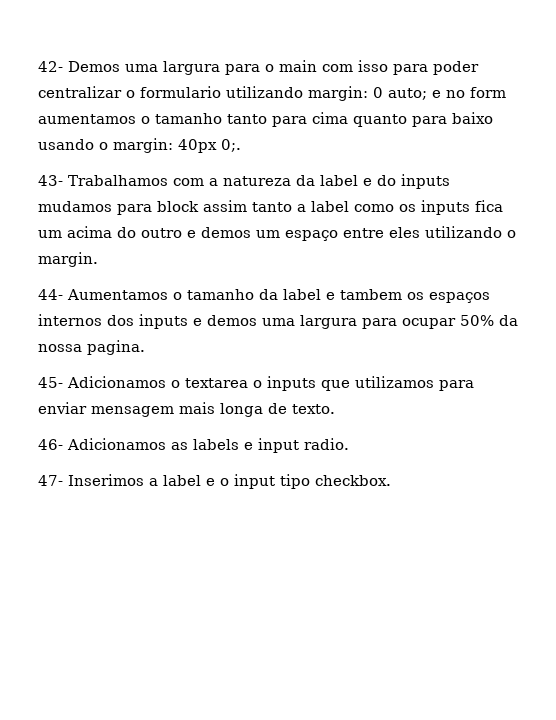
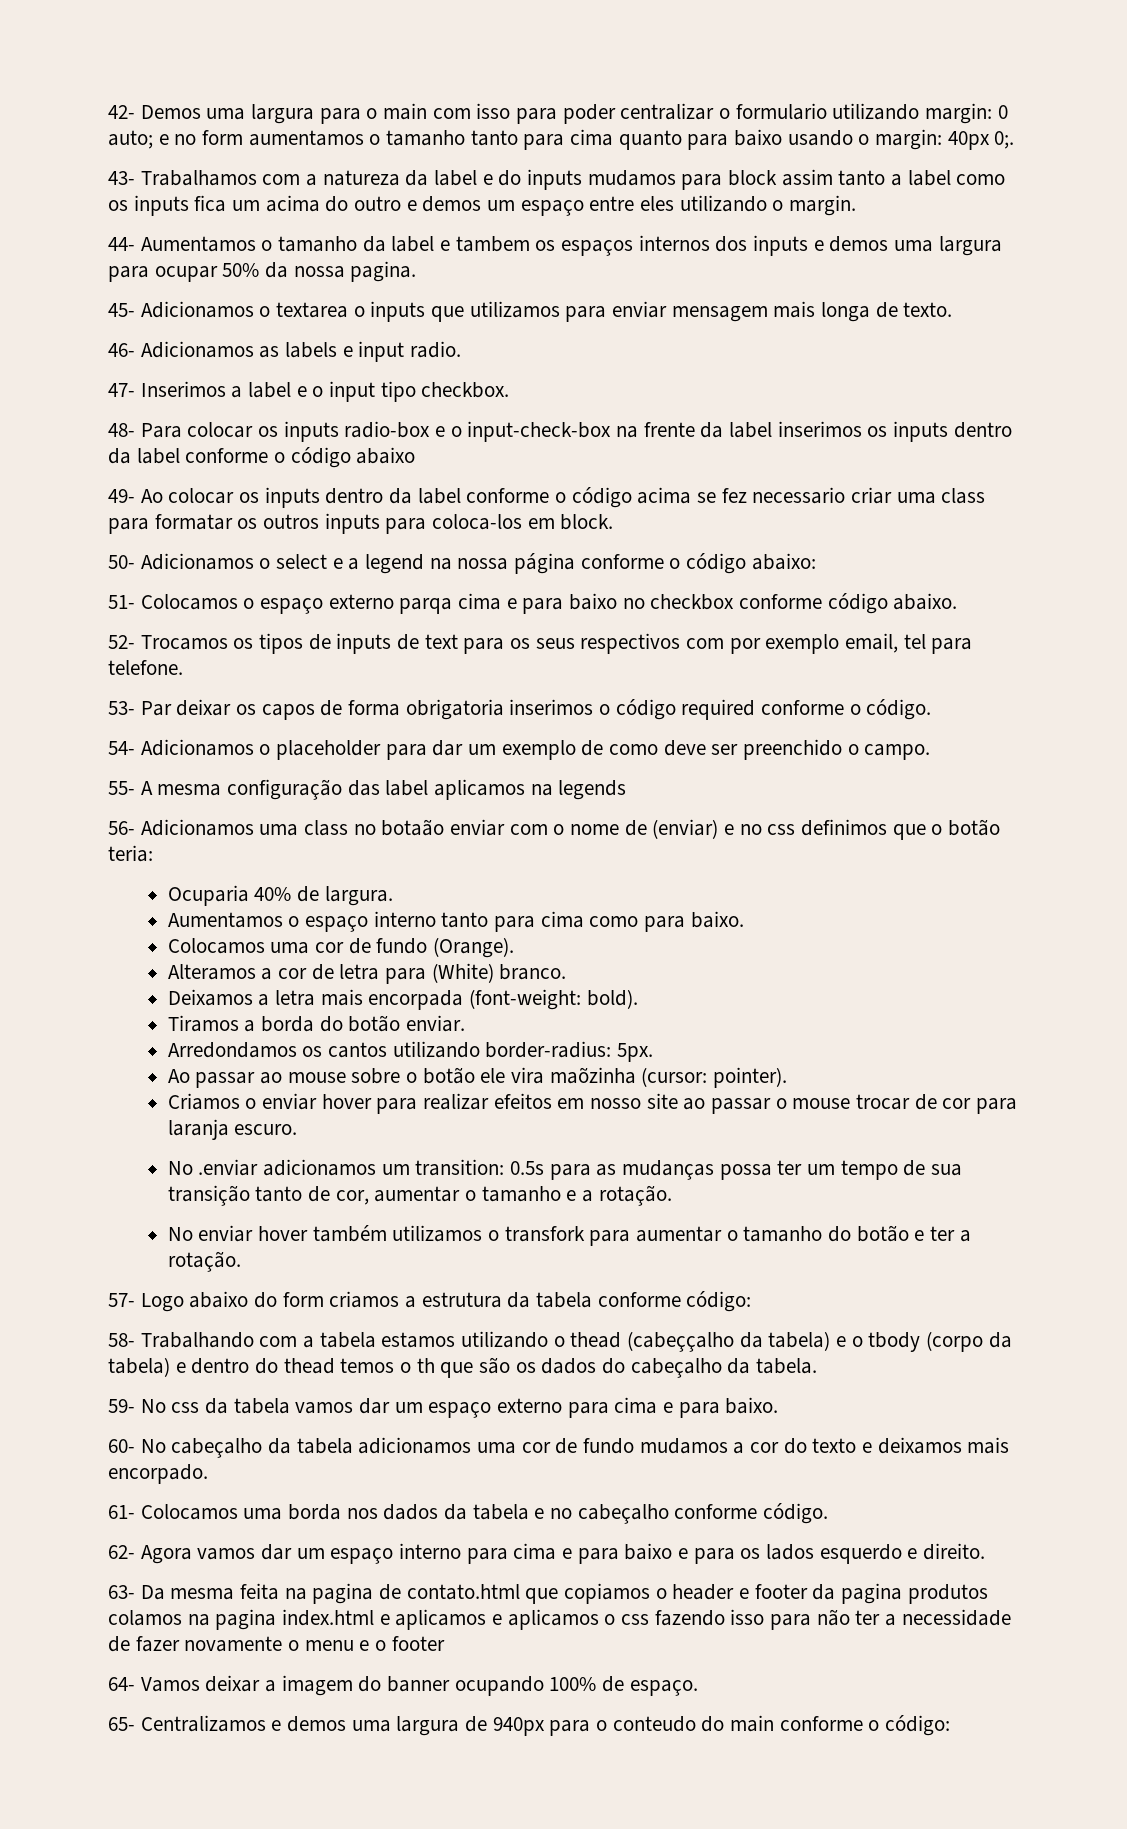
+ 48- Para colocar os inputs radio-box e o input-check-box na frente da label inserimos os inputs dentro da label conforme o código abaixo
+ 49- Ao colocar os inputs dentro da label conforme o código acima se fez necessario criar uma class para formatar os outros inputs para coloca-los em block.
+ 50- Adicionamos o select e a legend na nossa página conforme o código abaixo:
+ 51- Colocamos o espaço externo parqa cima e para baixo no checkbox conforme código abaixo.
+ 52- Trocamos os tipos de inputs de text para os seus respectivos com por exemplo email, tel para telefone.
+ 53- Par deixar os capos de forma obrigatoria inserimos o código required conforme o código.
+ 54- Adicionamos o placeholder para dar um exemplo de como deve ser preenchido o campo.
+ 55- A mesma configuração das label aplicamos na legends
+ 56- Adicionamos uma class no botaão enviar com o nome de (enviar) e no css definimos que o botão teria:
+ Ocuparia 40% de largura.
+ Aumentamos o espaço interno tanto para cima como para baixo.
+ Colocamos uma cor de fundo (Orange).
+ Alteramos a cor de letra para (White) branco.
+ Deixamos a letra mais encorpada (font-weight: bold).
+ Tiramos a borda do botão enviar.
+ Arredondamos os cantos utilizando border-radius: 5px.
+ Ao passar ao mouse sobre o botão ele vira maõzinha (cursor: pointer).
+ Criamos o enviar hover para realizar efeitos em nosso site ao passar o mouse trocar de cor para laranja escuro.
+ No .enviar adicionamos um transition: 0.5s para as mudanças possa ter um tempo de sua transição tanto de cor, aumentar o tamanho e a rotação.
+ No enviar hover também utilizamos o transfork para aumentar o tamanho do botão e ter a rotação.
+ 57- Logo abaixo do form criamos a estrutura da tabela conforme código:
+ 58- Trabalhando com a tabela estamos utilizando o thead (cabeççalho da tabela) e o tbody (corpo da tabela) e dentro do thead temos o th que são os dados do cabeçalho da tabela.
+ 59- No css da tabela vamos dar um espaço externo para cima e para baixo.
+ 60- No cabeçalho da tabela adicionamos uma cor de fundo mudamos a cor do texto e deixamos mais encorpado.
+ 61- Colocamos uma borda nos dados da tabela e no cabeçalho conforme código.
+ 62- Agora vamos dar um espaço interno para cima e para baixo e para os lados esquerdo e direito.
+ 63- Da mesma feita na pagina de contato.html que copiamos o header e footer da pagina produtos colamos na pagina index.html e aplicamos e aplicamos o css fazendo isso para não ter a necessidade de fazer novamente o menu e o footer
+ 64- Vamos deixar a imagem do banner ocupando 100% de espaço.
+ 65- Centralizamos e demos uma largura de 940px para o conteudo do main conforme o código:

